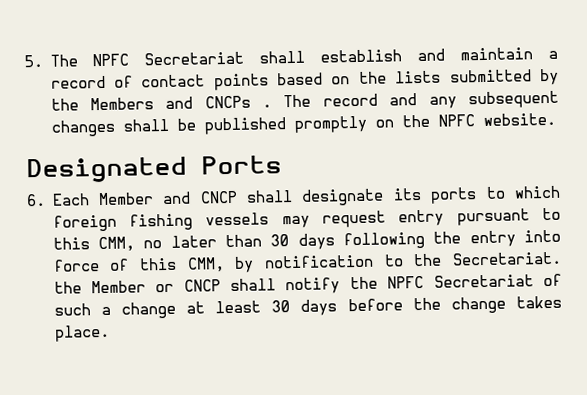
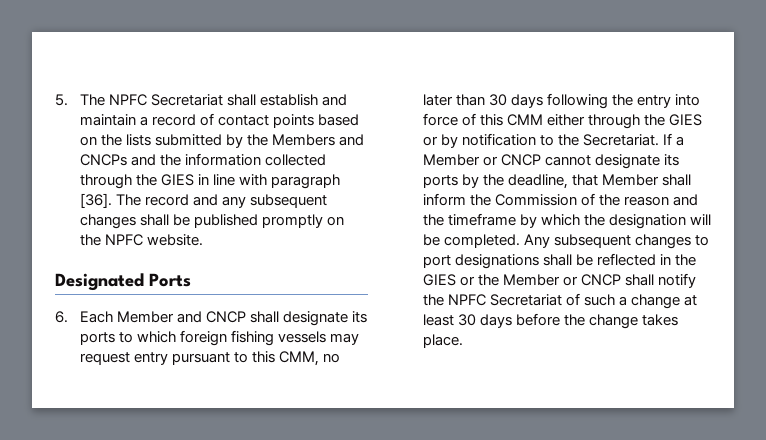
- 5. The NPFC Secretariat shall establish and maintain a record of contact points based on the lists submitted by the Members and CNCPs .
+ 5. The NPFC Secretariat shall establish and maintain a record of contact points based on the lists submitted by the Members and CNCPs and the information collected through the GIES in line with paragraph [36].
- 6. Each Member and CNCP shall designate its ports to which foreign fishing vessels may request entry pursuant to this CMM, no later than 30 days following the entry into force of this CMM, by notification to the Secretariat. the Member or CNCP shall notify the NPFC Secretariat of such a change at least 30 days before the change takes place.
+ 6. Each Member and CNCP shall designate its ports to which foreign fishing vessels may request entry pursuant to this CMM, no later than 30 days following the entry into force of this CMM either through the GIES or by notification to the Secretariat. If a Member or CNCP cannot designate its ports by the deadline, that Member shall inform the Commission of the reason and the timeframe by which the designation will be completed. Any subsequent changes to port designations shall be reflected in the GIES or the Member or CNCP shall notify the NPFC Secretariat of such a change at least 30 days before the change takes place.

